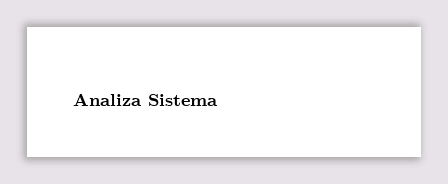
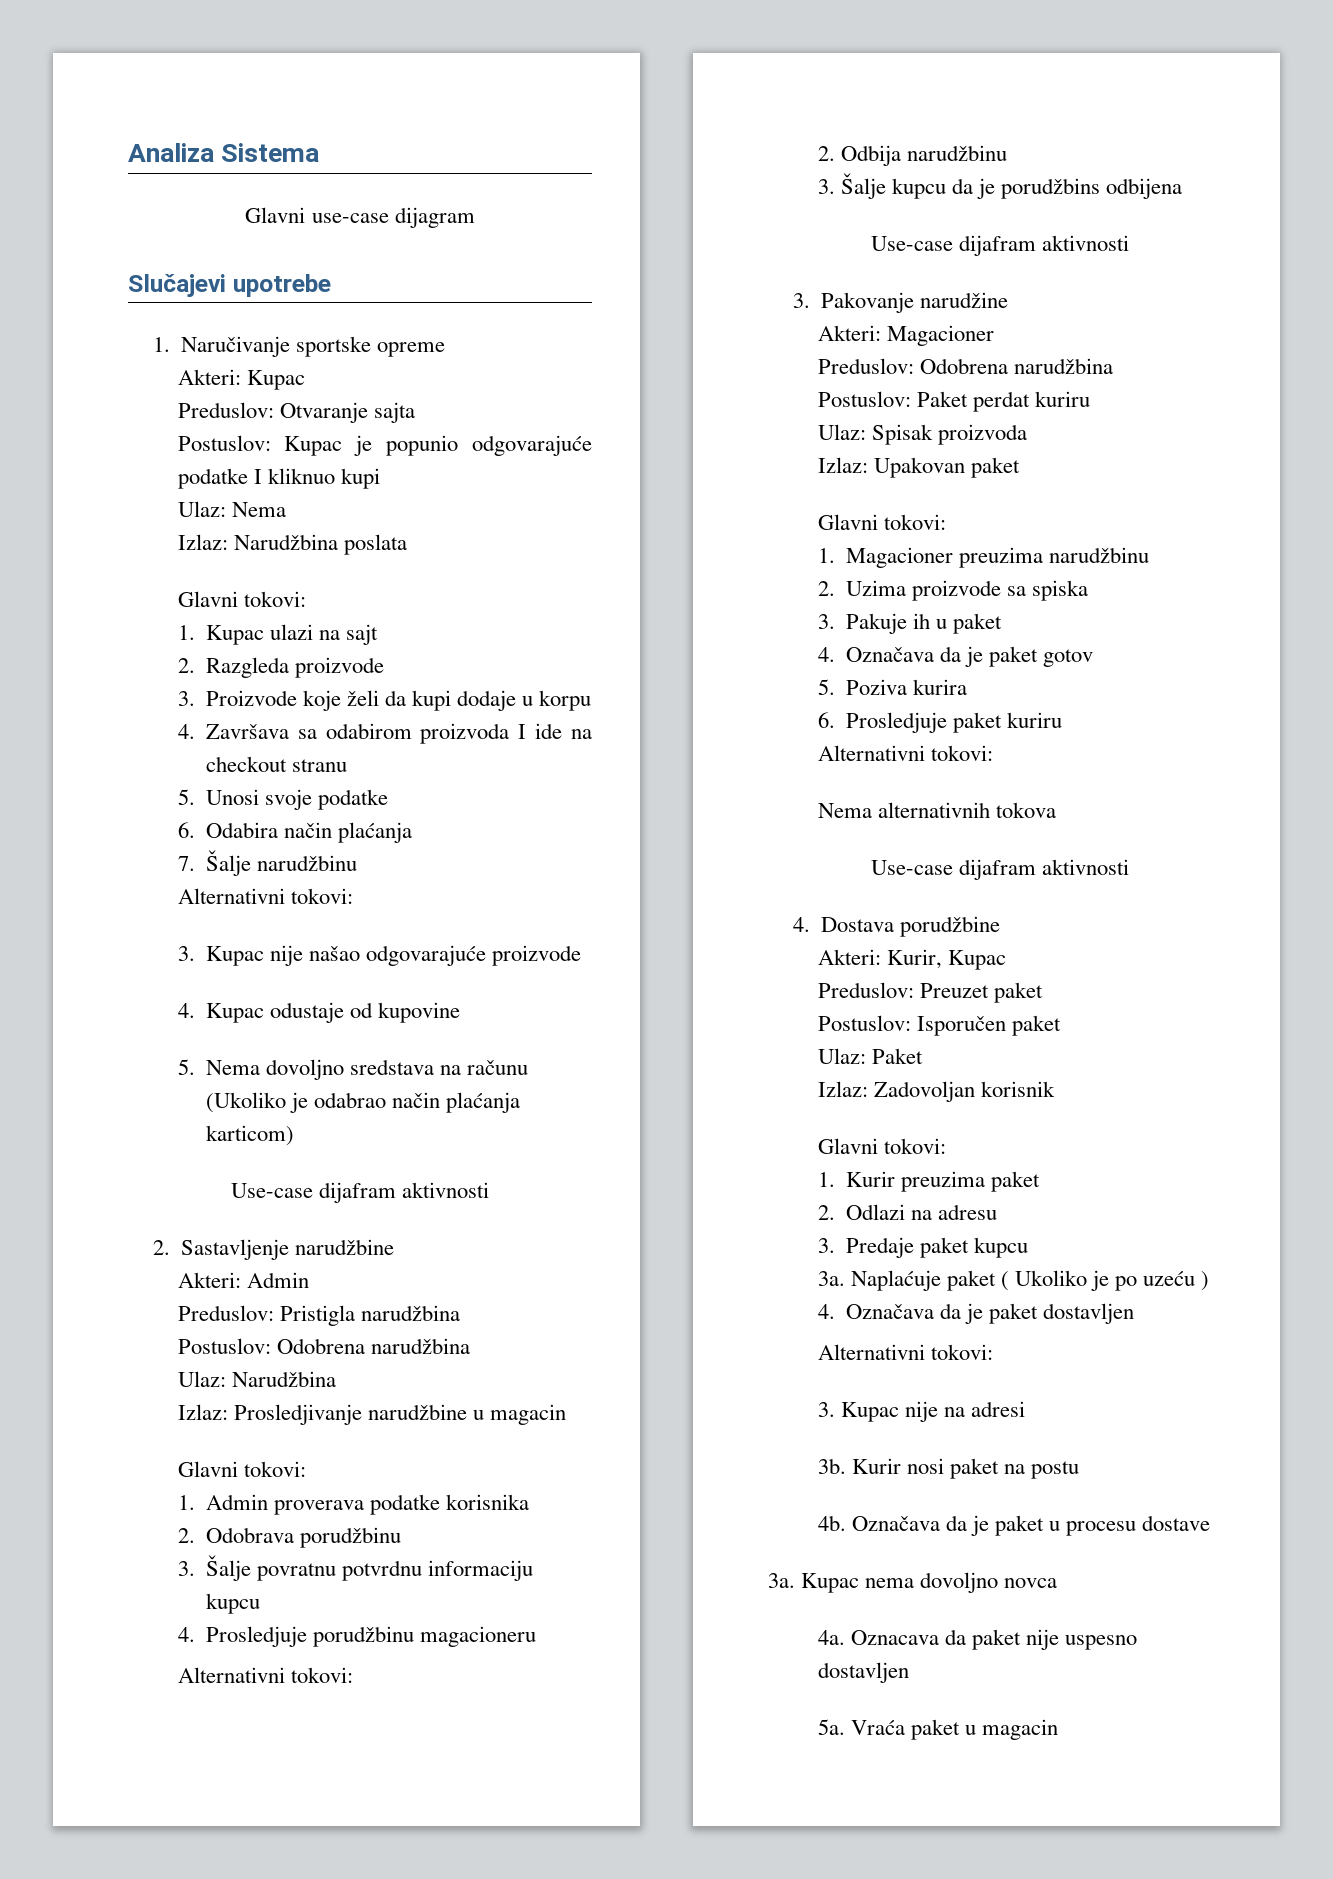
+ Glavni use-case dijagram
+ Slučajevi upotrebe
+ 1. Naručivanje sportske opreme
+ Akteri: Kupac
+ Preduslov: Otvaranje sajta
+ Postuslov: Kupac je popunio odgovarajuće podatke I kliknuo kupi
+ Ulaz: Nema
+ Izlaz: Narudžbina poslata
+ Glavni tokovi:
+ 1. Kupac ulazi na sajt
+ 2. Razgleda proizvode
+ 3. Proizvode koje želi da kupi dodaje u korpu
+ 4. Završava sa odabirom proizvoda I ide na checkout stranu
+ 5. Unosi svoje podatke
+ 6. Odabira način plaćanja
+ 7. Šalje narudžbinu
+ Alternativni tokovi:
+ 3. Kupac nije našao odgovarajuće proizvode
+ 4. Kupac odustaje od kupovine
+ 5. Nema dovoljno sredstava na računu (Ukoliko je odabrao način plaćanja karticom)
+ Use-case dijafram aktivnosti
+ 2. Sastavljenje narudžbine
+ Akteri: Admin
+ Preduslov: Pristigla narudžbina
+ Postuslov: Odobrena narudžbina
+ Ulaz: Narudžbina
+ Izlaz: Prosledjivanje narudžbine u magacin
+ Glavni tokovi:
+ 1. Admin proverava podatke korisnika
+ 2. Odobrava porudžbinu
+ 3. Šalje povratnu potvrdnu informaciju kupcu
+ 4. Prosledjuje porudžbinu magacioneru
+ Alternativni tokovi:
+ 2. Odbija narudžbinu
+ 3. Šalje kupcu da je porudžbins odbijena
+ Use-case dijafram aktivnosti
+ 3. Pakovanje narudžine
+ Akteri: Magacioner
+ Preduslov: Odobrena narudžbina
+ Postuslov: Paket perdat kuriru
+ Ulaz: Spisak proizvoda
+ Izlaz: Upakovan paket
+ Glavni tokovi:
+ 1. Magacioner preuzima narudžbinu
+ 2. Uzima proizvode sa spiska
+ 3. Pakuje ih u paket
+ 4. Označava da je paket gotov
+ 5. Poziva kurira
+ 6. Prosledjuje paket kuriru
+ Alternativni tokovi:
+ Nema alternativnih tokova
+ Use-case dijafram aktivnosti
+ 4. Dostava porudžbine
+ Akteri: Kurir, Kupac
+ Preduslov: Preuzet paket
+ Postuslov: Isporučen paket
+ Ulaz: Paket
+ Izlaz: Zadovoljan korisnik
+ Glavni tokovi:
+ 1. Kurir preuzima paket
+ 2. Odlazi na adresu
+ 3. Predaje paket kupcu
+ 3a. Naplaćuje paket ( Ukoliko je po uzeću )
+ 4. Označava da je paket dostavljen
+ Alternativni tokovi:
+ 3. Kupac nije na adresi
+ 3b. Kurir nosi paket na postu
+ 4b. Označava da je paket u procesu dostave
+ 3a. Kupac nema dovoljno novca
+ 4a. Oznacava da paket nije uspesno dostavljen
+ 5a. Vraća paket u magacin

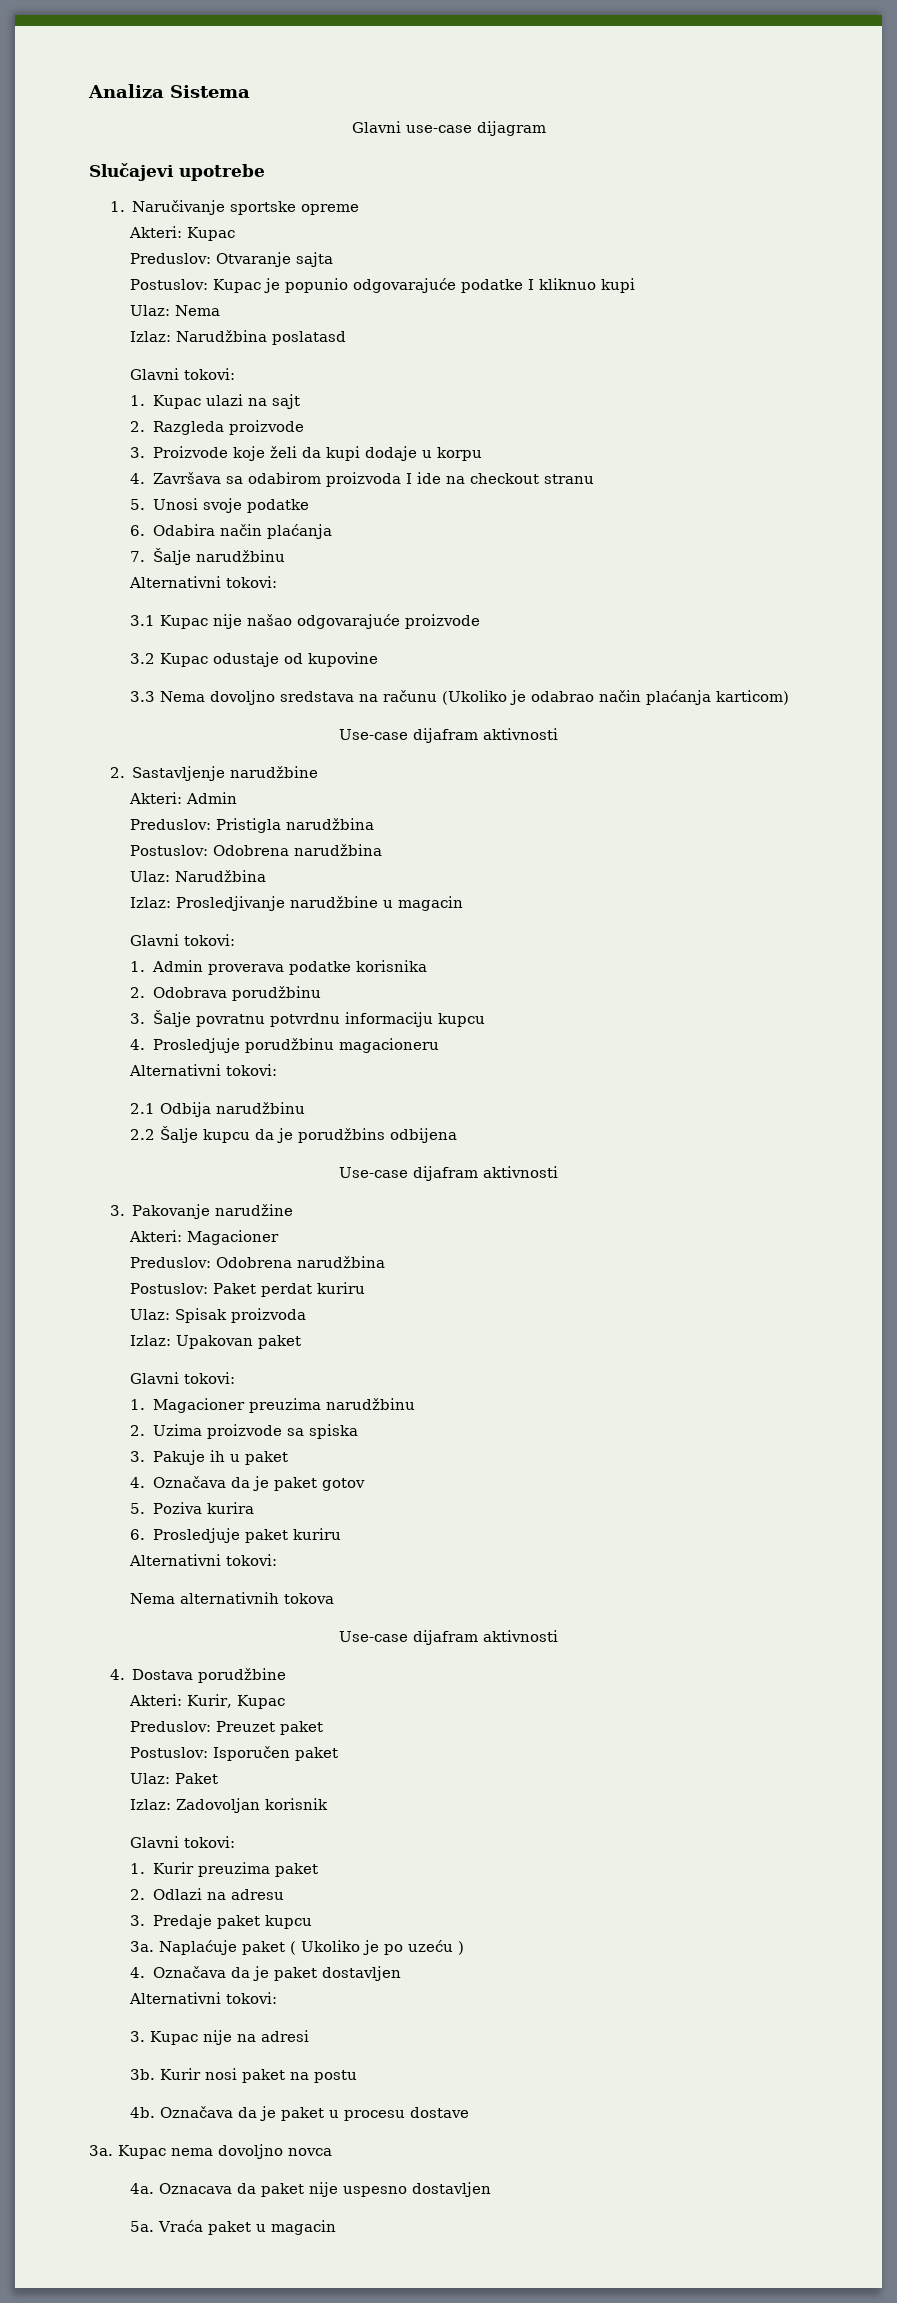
- Izlaz: Narudžbina poslata
+ Izlaz: Narudžbina poslatasd
- 3. Kupac nije našao odgovarajuće proizvode
+ 3.1 Kupac nije našao odgovarajuće proizvode
- 4. Kupac odustaje od kupovine
+ 3.2 Kupac odustaje od kupovine
- 5. Nema dovoljno sredstava na računu (Ukoliko je odabrao način plaćanja karticom)
+ 3.3 Nema dovoljno sredstava na računu (Ukoliko je odabrao način plaćanja karticom)
- 2. Odbija narudžbinu
+ 2.1 Odbija narudžbinu
- 3. Šalje kupcu da je porudžbins odbijena
+ 2.2 Šalje kupcu da je porudžbins odbijena

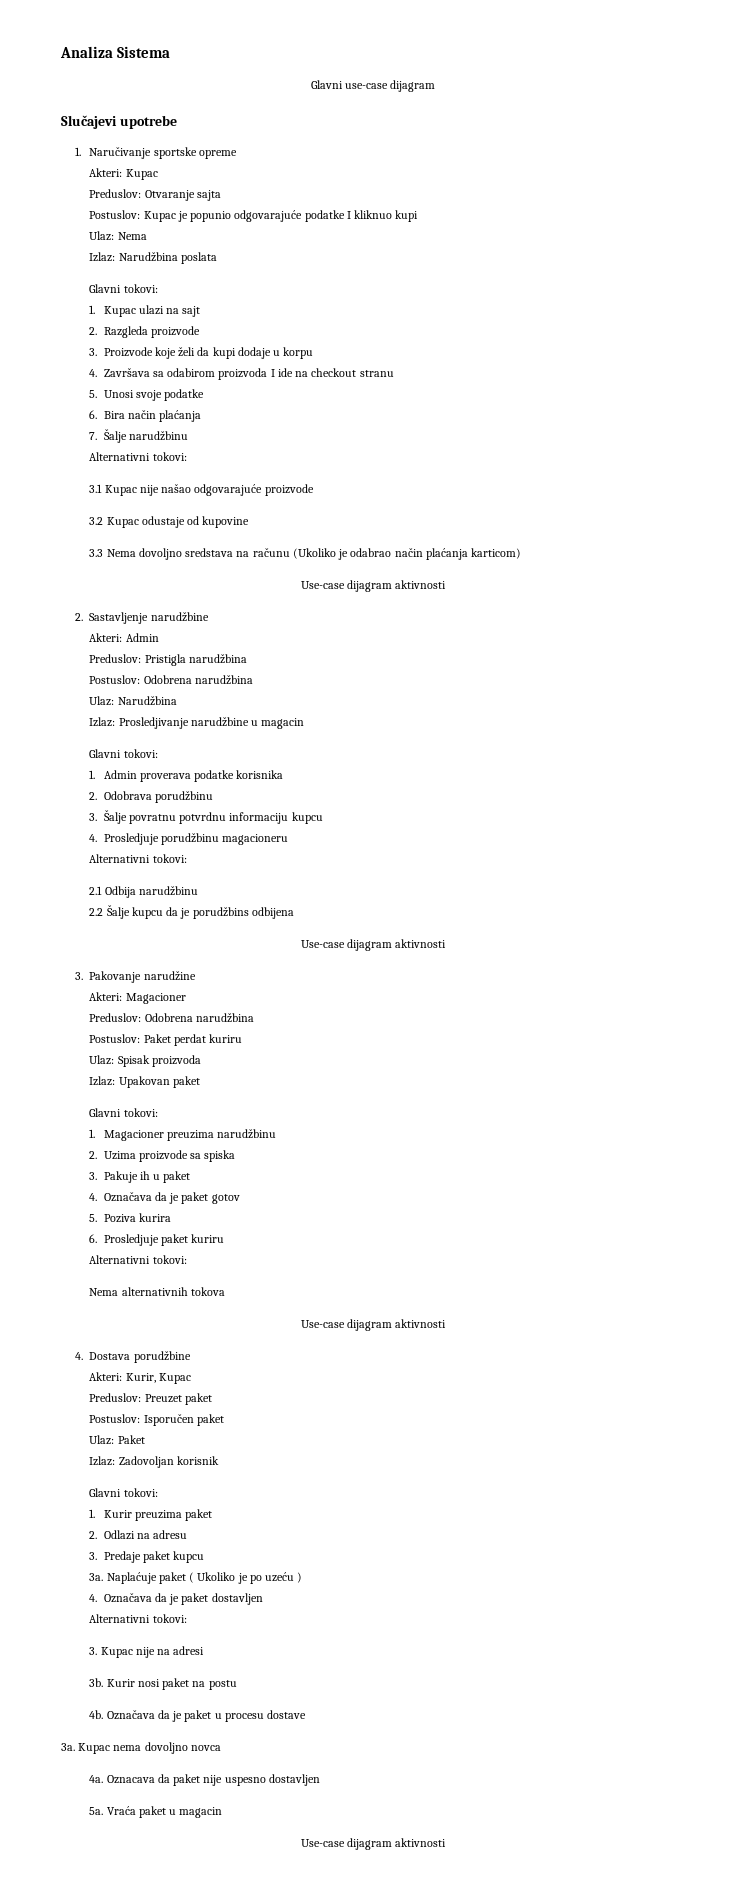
- Izlaz: Narudžbina poslatasd
+ Izlaz: Narudžbina poslata
- 6. Odabira način plaćanja
+ 6. Bira način plaćanja
  3.3 Nema dovoljno sredstava na računu (Ukoliko je odabrao način plaćanja karticom)
- Use-case dijafram aktivnosti
+ Use-case dijagram aktivnosti
  2.2 Šalje kupcu da je porudžbins odbijena
- Use-case dijafram aktivnosti
+ Use-case dijagram aktivnosti
  Nema alternativnih tokova
- Use-case dijafram aktivnosti
+ Use-case dijagram aktivnosti
  Vraća paket u magacin
+ Use-case dijagram aktivnosti

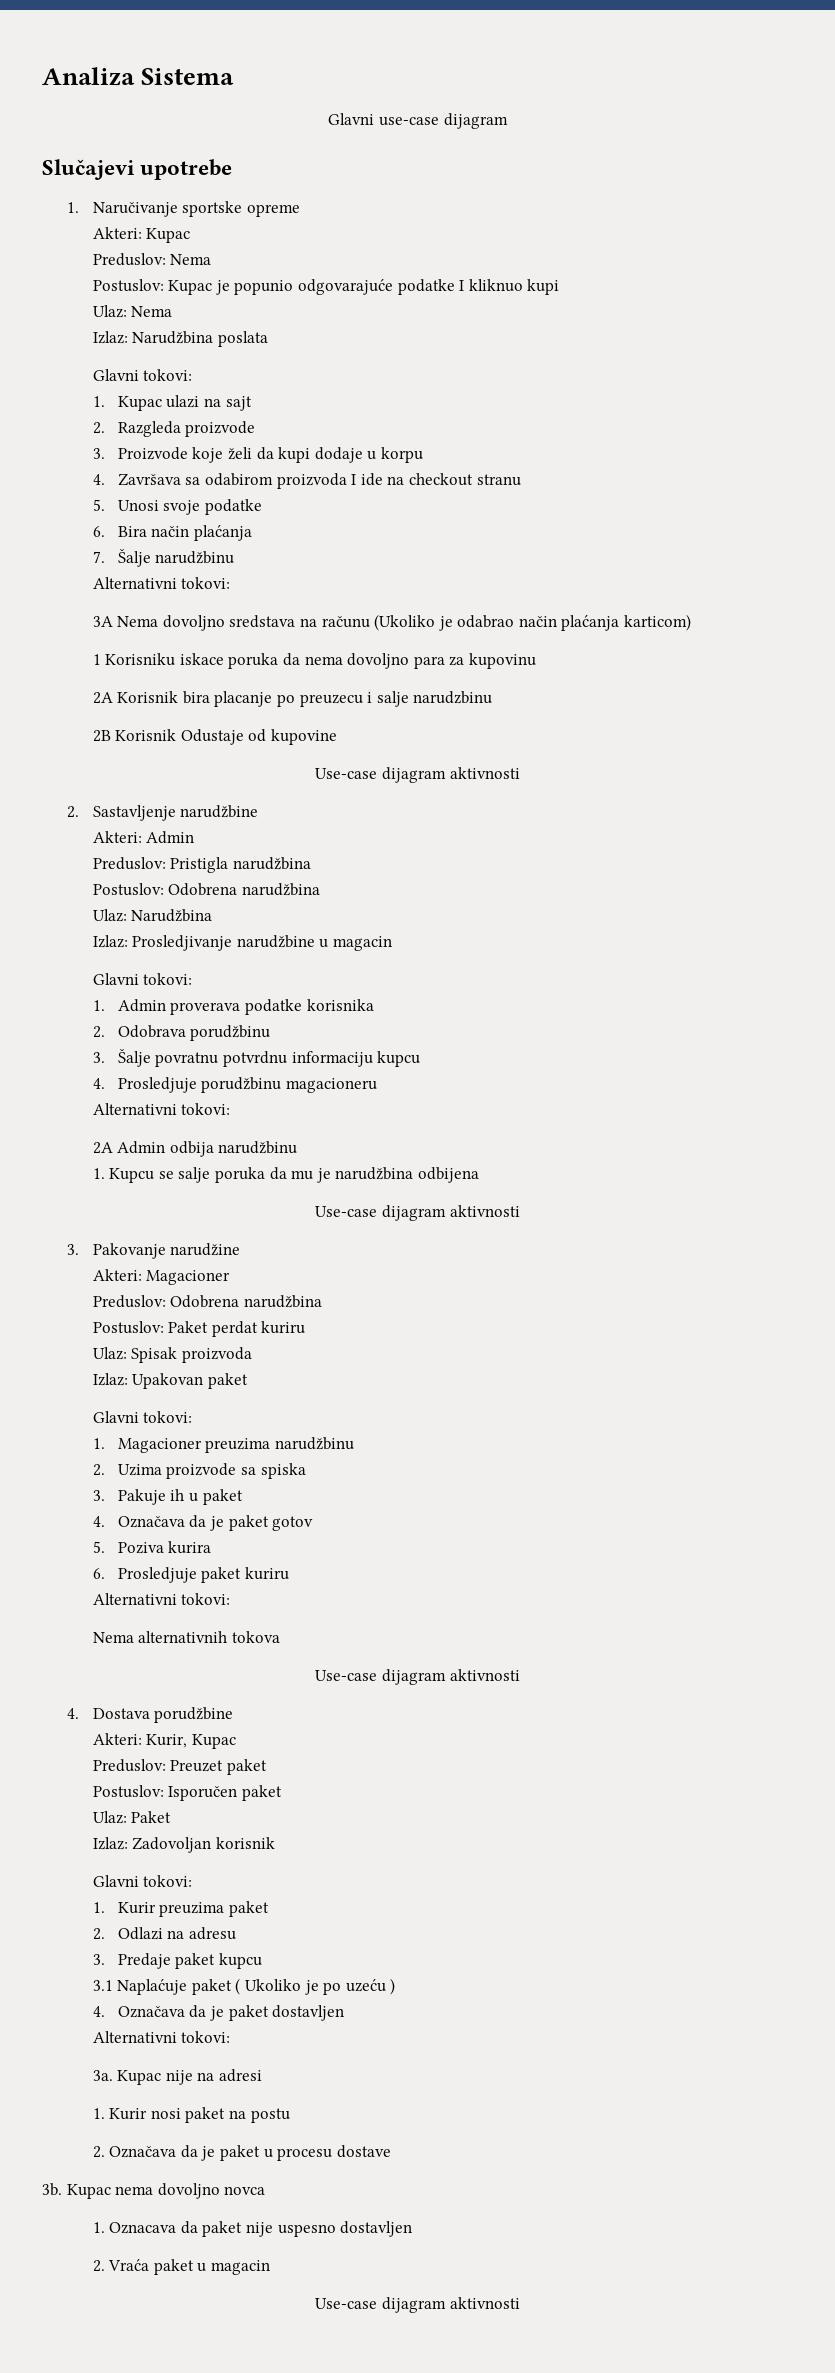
- Preduslov: Otvaranje sajta
+ Preduslov: Nema
- 3.1 Kupac nije našao odgovarajuće proizvode
- 3.2 Kupac odustaje od kupovine
- 3.3 Nema dovoljno sredstava na računu (Ukoliko je odabrao način plaćanja karticom)
+ 3A Nema dovoljno sredstava na računu (Ukoliko je odabrao način plaćanja karticom)
+ 1 Korisniku iskace poruka da nema dovoljno para za kupovinu
+ 2A Korisnik bira placanje po preuzecu i salje narudzbinu
+ 2B Korisnik Odustaje od kupovine
- 2.1 Odbija narudžbinu
- 2.2 Šalje kupcu da je porudžbins odbijena
+ 2A Admin odbija narudžbinu
+ 1. Kupcu se salje poruka da mu je narudžbina odbijena
- 3a. Naplaćuje paket ( Ukoliko je po uzeću )
+ 3.1 Naplaćuje paket ( Ukoliko je po uzeću )
- 3. Kupac nije na adresi
+ 3a. Kupac nije na adresi
- 3b. Kurir nosi paket na postu
+ 1. Kurir nosi paket na postu
- 4b. Označava da je paket u procesu dostave
- 3a.
+ 2. Označava da je paket u procesu dostave
+ 3b.
- 4a. Oznacava da paket nije uspesno dostavljen
+ 1. Oznacava da paket nije uspesno dostavljen
- 5a. Vraća paket u magacin
+ 2. Vraća paket u magacin

